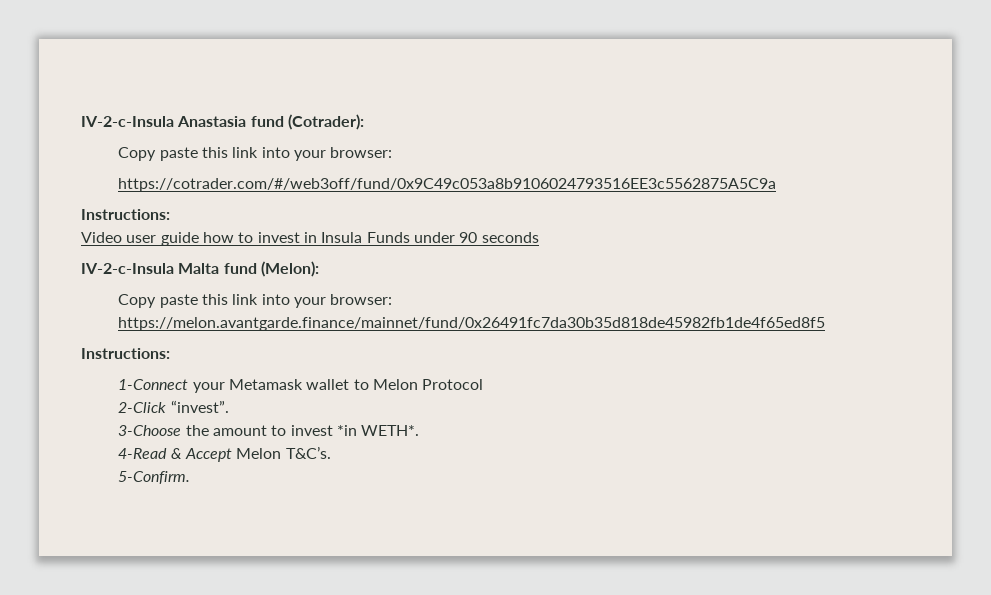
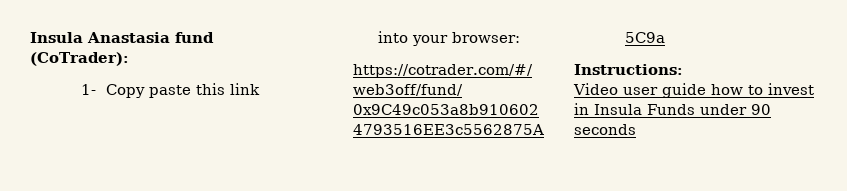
- IV-2-c-Insula Anastasia fund (Cotrader):
- Copy paste this link into your browser:
+ Insula Anastasia fund (CoTrader):
+ 1- Copy paste this link into your browser:
- IV-2-c-Insula Malta fund (Melon):
- Copy paste this link into your browser: https://melon.avantgarde.finance/mainnet/fund/0x26491fc7da30b35d818de45982fb1de4f65ed8f5
- Instructions:
- 1-Connect your Metamask wallet to Melon Protocol
- 2-Click “invest”.
- 3-Choose the amount to invest *in WETH*.
- 4-Read & Accept Melon T&C’s.
- 5-Confirm.

